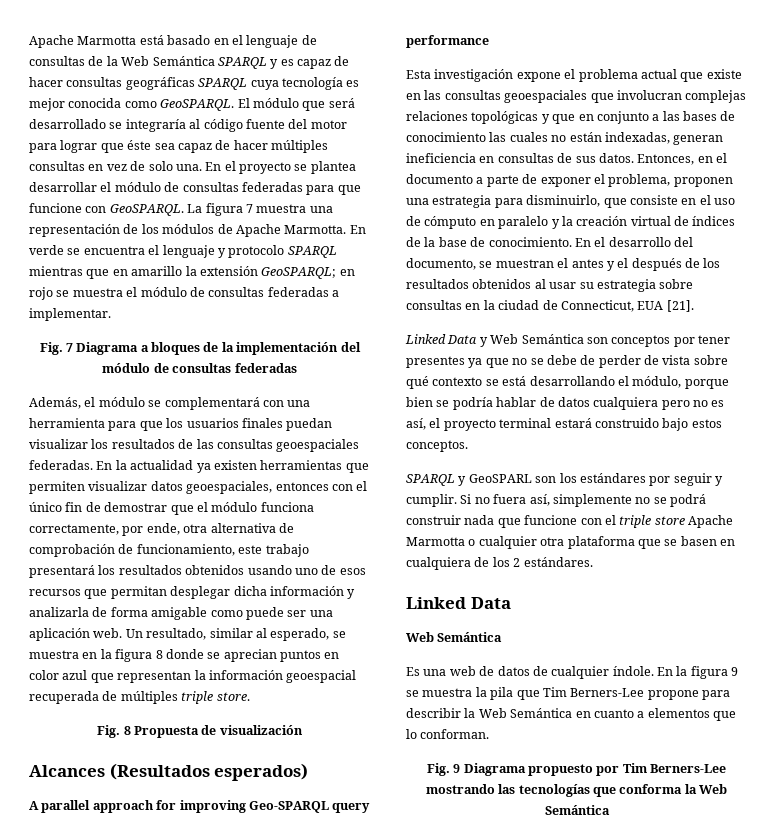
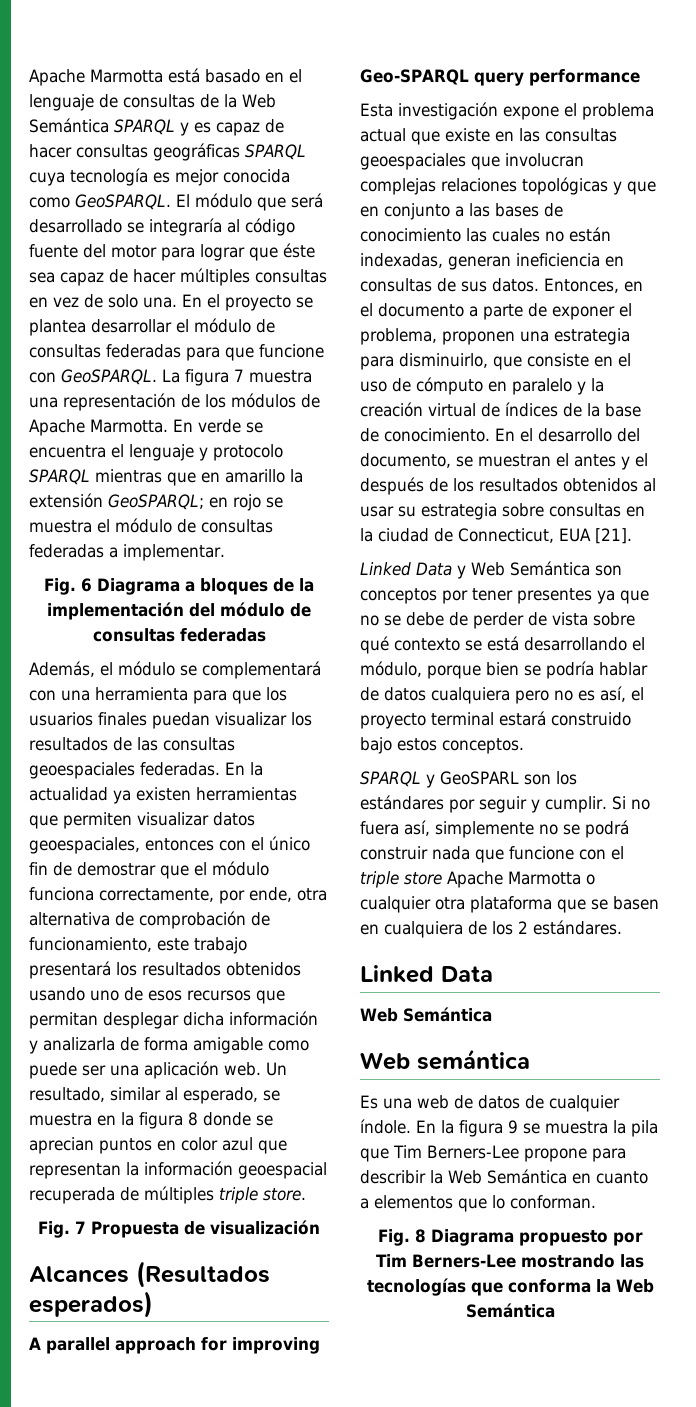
- Fig. 7 Diagrama a bloques de la implementación del módulo de consultas federadas
+ Fig. 6 Diagrama a bloques de la implementación del módulo de consultas federadas
- Fig. 8 Propuesta de visualización
+ Fig. 7 Propuesta de visualización
+ Web semántica
- Fig. 9 Diagrama propuesto por Tim Berners-Lee mostrando las tecnologías que conforma la Web Semántica
+ Fig. 8 Diagrama propuesto por Tim Berners-Lee mostrando las tecnologías que conforma la Web Semántica

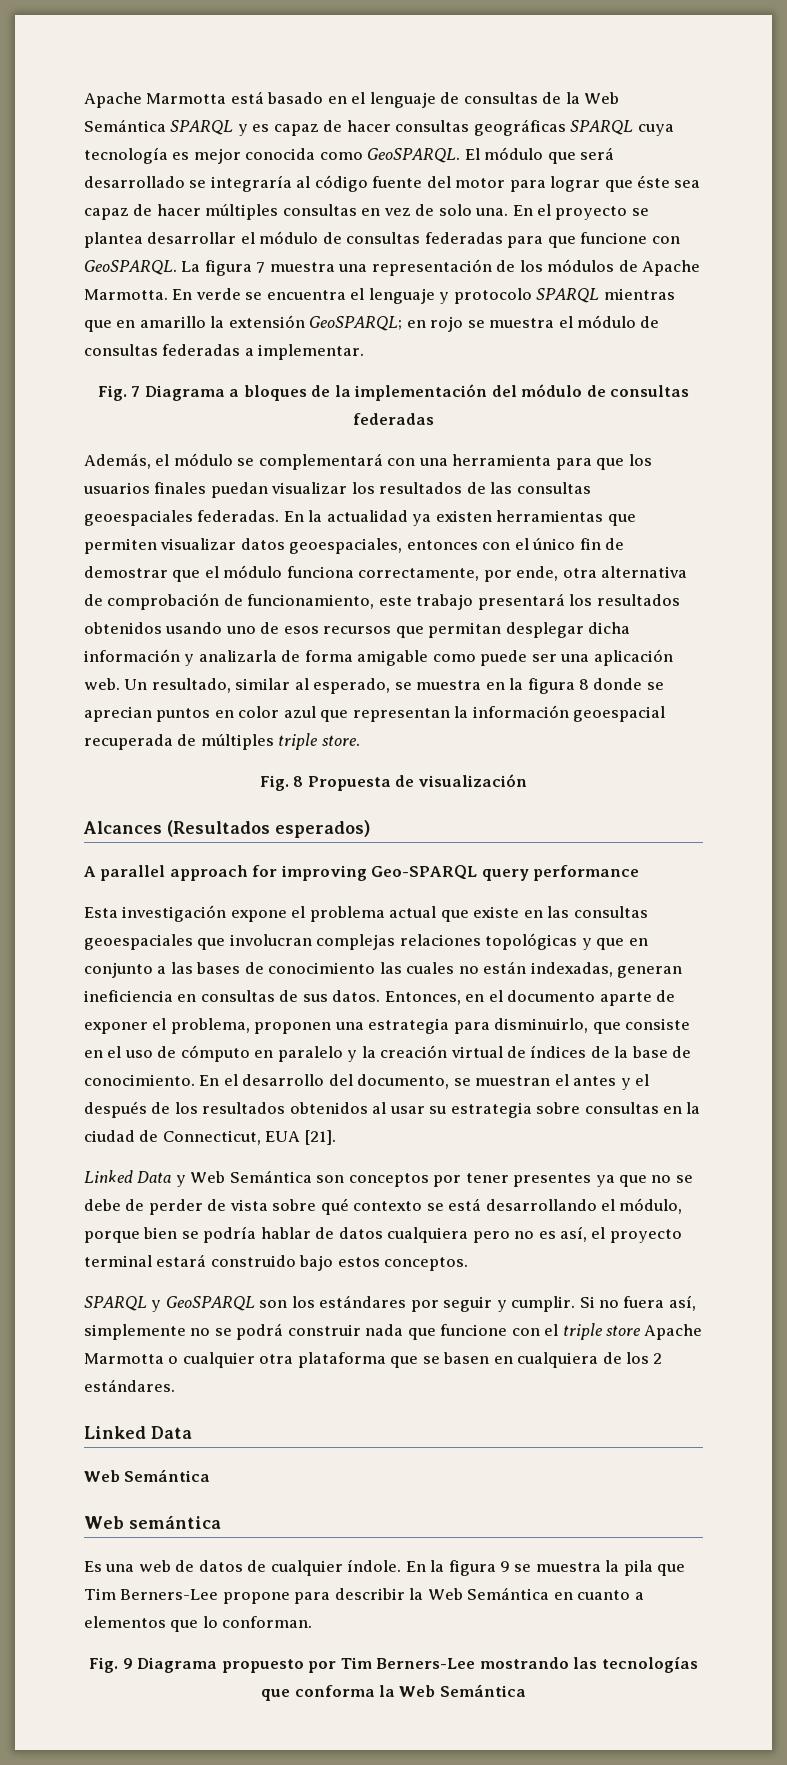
- Fig. 6 Diagrama a bloques de la implementación del módulo de consultas federadas
+ Fig. 7 Diagrama a bloques de la implementación del módulo de consultas federadas
- Fig. 7 Propuesta de visualización
+ Fig. 8 Propuesta de visualización
- Entonces, en el documento a parte de exponer el problema, proponen una estrategia para disminuirlo, que consiste en el uso de cómputo en paralelo y la creación virtual de índices de la base de conocimiento.
+ Entonces, en el documento aparte de exponer el problema, proponen una estrategia para disminuirlo, que consiste en el uso de cómputo en paralelo y la creación virtual de índices de la base de conocimiento.
- SPARQL y GeoSPARL son los estándares por seguir y cumplir.
+ SPARQL y GeoSPARQL son los estándares por seguir y cumplir.
- Fig. 8 Diagrama propuesto por Tim Berners-Lee mostrando las tecnologías que conforma la Web Semántica
+ Fig. 9 Diagrama propuesto por Tim Berners-Lee mostrando las tecnologías que conforma la Web Semántica

